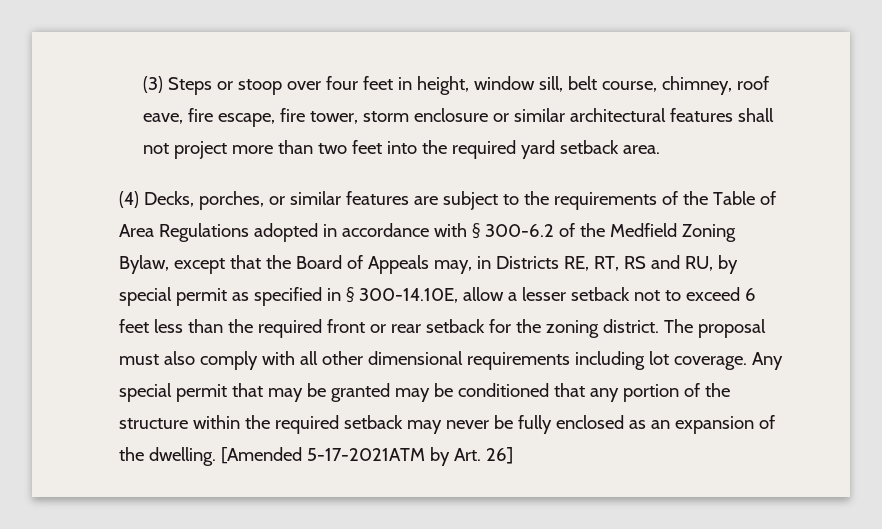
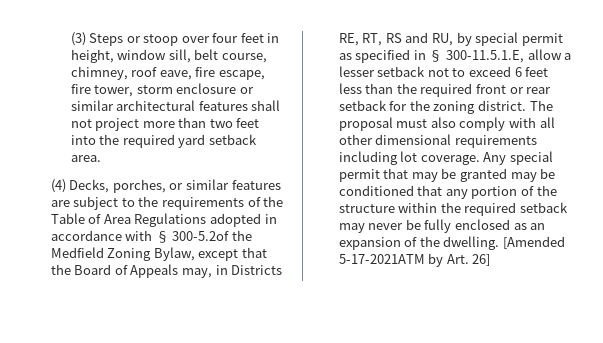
- (4) Decks, porches, or similar features are subject to the requirements of the Table of Area Regulations adopted in accordance with § 300-6.2 of the Medfield Zoning Bylaw, except that the Board of Appeals may, in Districts RE, RT, RS and RU, by special permit as specified in § 300-14.10E, allow a lesser setback not to exceed 6 feet less than the required front or rear setback for the zoning district.
+ (4) Decks, porches, or similar features are subject to the requirements of the Table of Area Regulations adopted in accordance with § 300-5.2of the Medfield Zoning Bylaw, except that the Board of Appeals may, in Districts RE, RT, RS and RU, by special permit as specified in § 300-11.5.1.E, allow a lesser setback not to exceed 6 feet less than the required front or rear setback for the zoning district.

